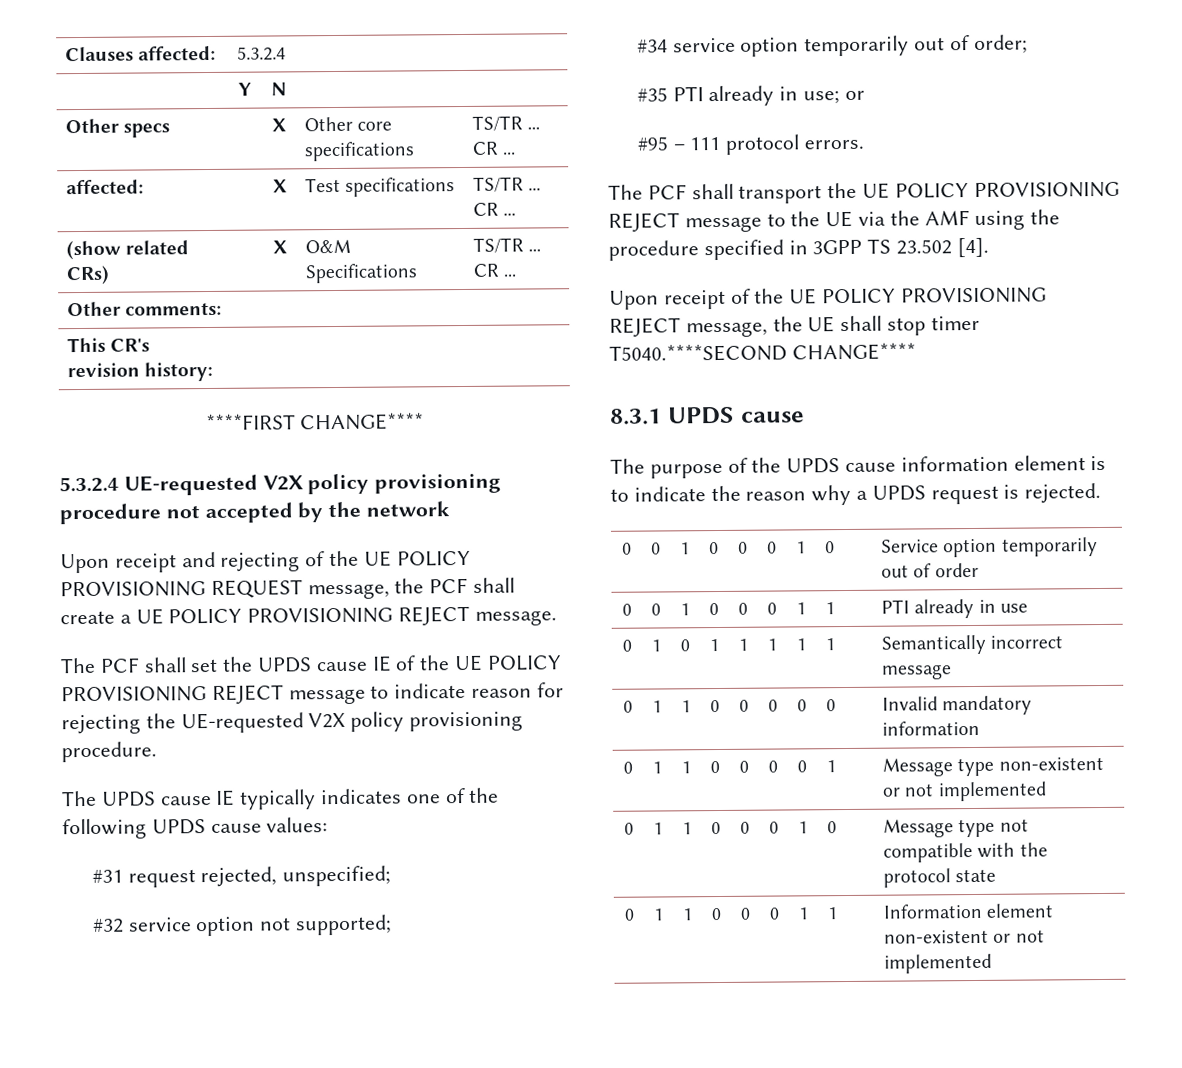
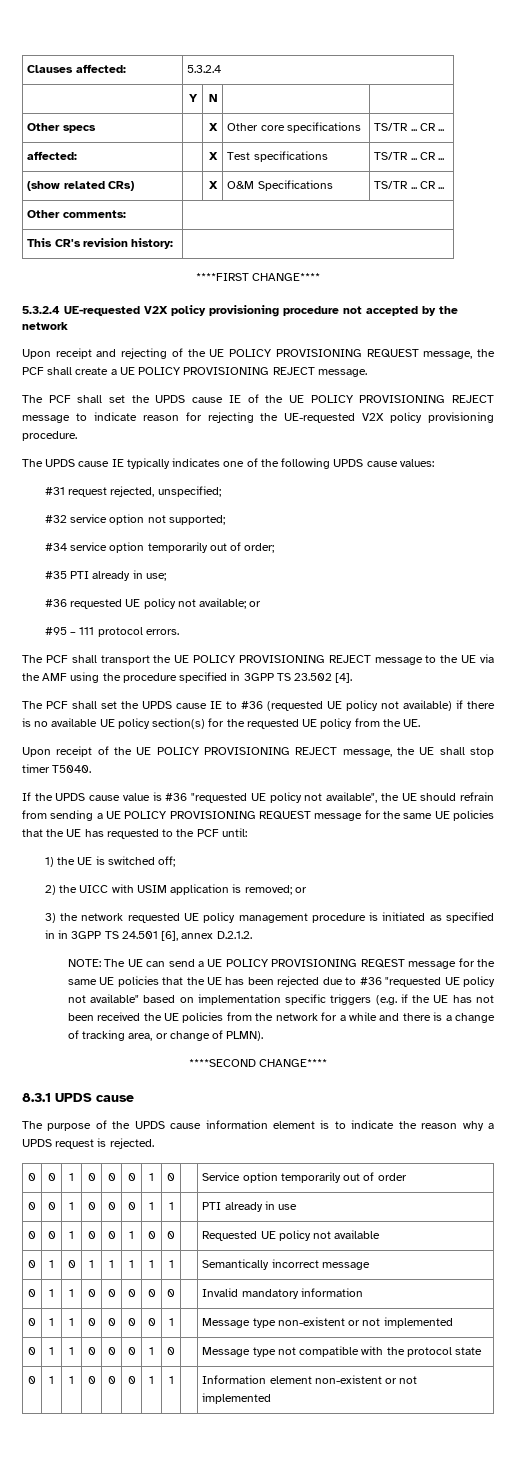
- #35 PTI already in use; or
+ #35 PTI already in use;
+ #36 requested UE policy not available; or
+ The PCF shall set the UPDS cause IE to #36 (requested UE policy not available) if there is no available UE policy section(s) for the requested UE policy from the UE.
- Upon receipt of the UE POLICY PROVISIONING REJECT message, the UE shall stop timer T5040.****SECOND CHANGE****
+ Upon receipt of the UE POLICY PROVISIONING REJECT message, the UE shall stop timer T5040.
+ If the UPDS cause value is #36 "requested UE policy not available", the UE should refrain from sending a UE POLICY PROVISIONING REQUEST message for the same UE policies that the UE has requested to the PCF until:
+ 1) the UE is switched off;
+ 2) the UICC with USIM application is removed; or
+ 3) the network requested UE policy management procedure is initiated as specified in in 3GPP TS 24.501 [6], annex D.2.1.2.
+ NOTE: The UE can send a UE POLICY PROVISIONING REQEST message for the same UE policies that the UE has been rejected due to #36 "requested UE policy not available" based on implementation specific triggers (e.g. if the UE has not been received the UE policies from the network for a while and there is a change of tracking area, or change of PLMN).
+ ****SECOND CHANGE****
+ 0 | 0 | 1 | 0 | 0 | 1 | 0 | 0 | | Requested UE policy not available

